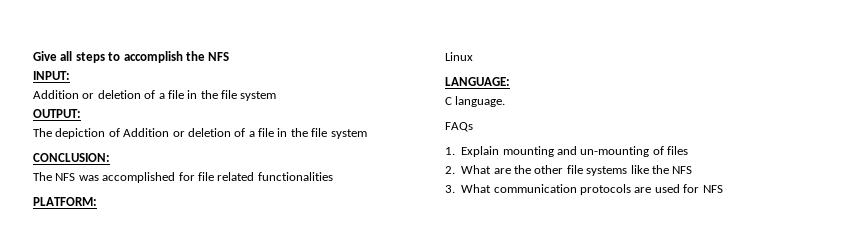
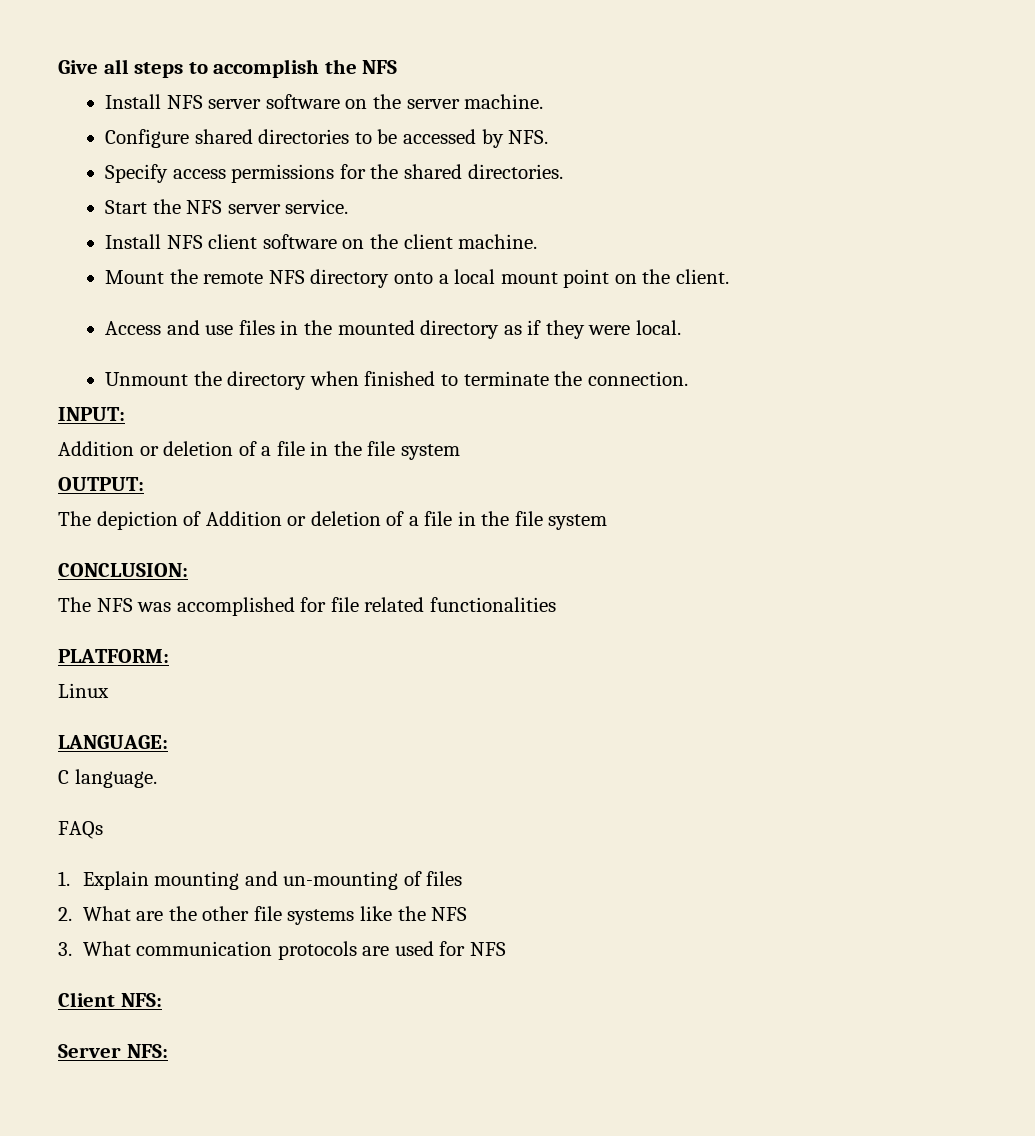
+ Install NFS server software on the server machine.
+ Configure shared directories to be accessed by NFS.
+ Specify access permissions for the shared directories.
+ Start the NFS server service.
+ Install NFS client software on the client machine.
+ Mount the remote NFS directory onto a local mount point on the client.
+ Access and use files in the mounted directory as if they were local.
+ Unmount the directory when finished to terminate the connection.
+ Client NFS:
+ Server NFS:

